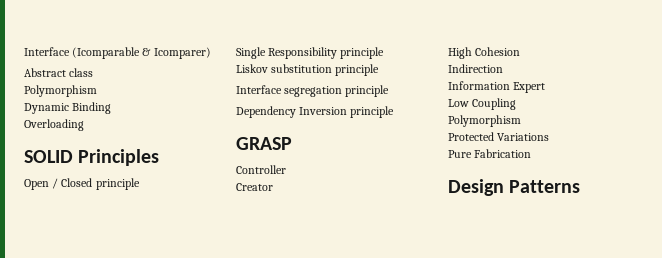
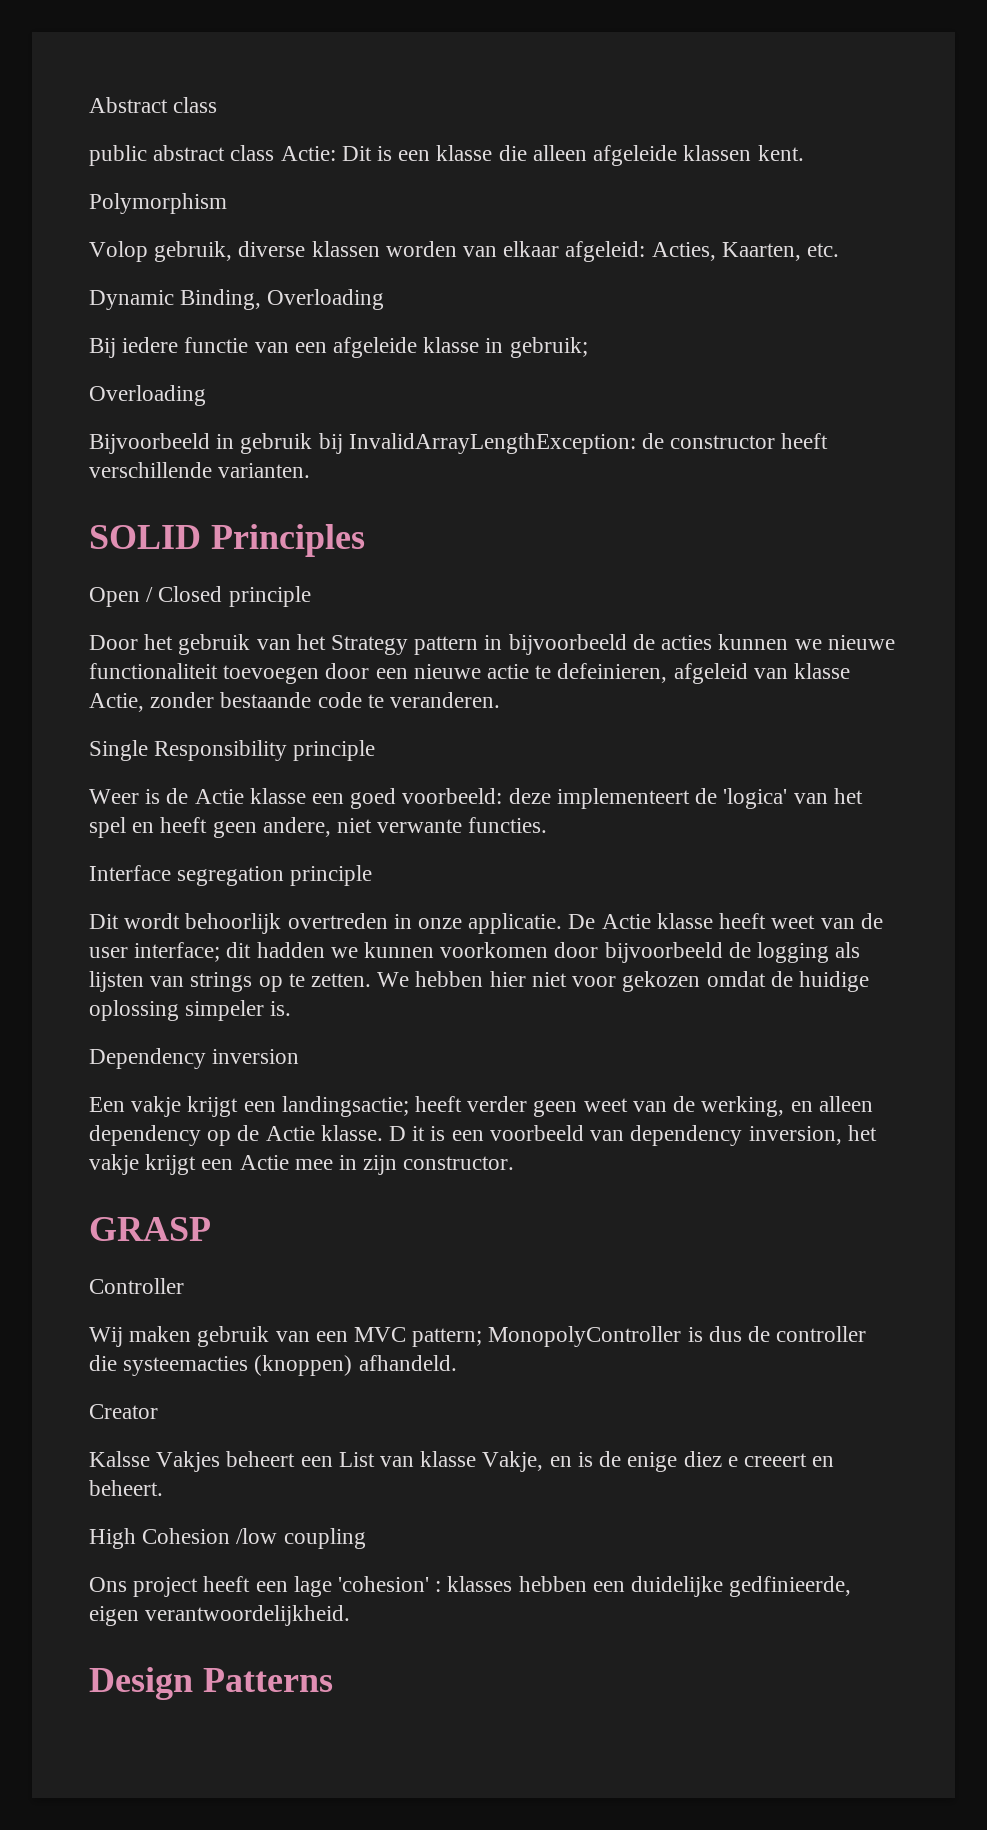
- Interface (Icomparable & Icomparer)
  Abstract class
+ public abstract class Actie: Dit is een klasse die alleen afgeleide klassen kent.
  Polymorphism
- Dynamic Binding
+ Volop gebruik, diverse klassen worden van elkaar afgeleid: Acties, Kaarten, etc.
+ Dynamic Binding, Overloading
+ Bij iedere functie van een afgeleide klasse in gebruik;
  Overloading
+ Bijvoorbeeld in gebruik bij InvalidArrayLengthException: de constructor heeft verschillende varianten.
+ Door het gebruik van het Strategy pattern in bijvoorbeeld de acties kunnen we nieuwe functionaliteit toevoegen door een nieuwe actie te defeinieren, afgeleid van klasse Actie, zonder bestaande code te veranderen.
  Single Responsibility principle
- Liskov substitution principle
+ Weer is de Actie klasse een goed voorbeeld: deze implementeert de 'logica' van het spel en heeft geen andere, niet verwante functies.
  Interface segregation principle
- Dependency Inversion principle
+ Dit wordt behoorlijk overtreden in onze applicatie. De Actie klasse heeft weet van de user interface; dit hadden we kunnen voorkomen door bijvoorbeeld de logging als lijsten van strings op te zetten. We hebben hier niet voor gekozen omdat de huidige oplossing simpeler is.
+ Dependency inversion
+ Een vakje krijgt een landingsactie; heeft verder geen weet van de werking, en alleen dependency op de Actie klasse. D it is een voorbeeld van dependency inversion, het vakje krijgt een Actie mee in zijn constructor.
  GRASP
  Controller
+ Wij maken gebruik van een MVC pattern; MonopolyController is dus de controller die systeemacties (knoppen) afhandeld.
  Creator
- High Cohesion
- Indirection
- Information Expert
- Low Coupling
- Polymorphism
- Protected Variations
- Pure Fabrication
+ Kalsse Vakjes beheert een List van klasse Vakje, en is de enige diez e creeert en beheert.
+ High Cohesion /low coupling
+ Ons project heeft een lage 'cohesion' : klasses hebben een duidelijke gedfinieerde, eigen verantwoordelijkheid.

